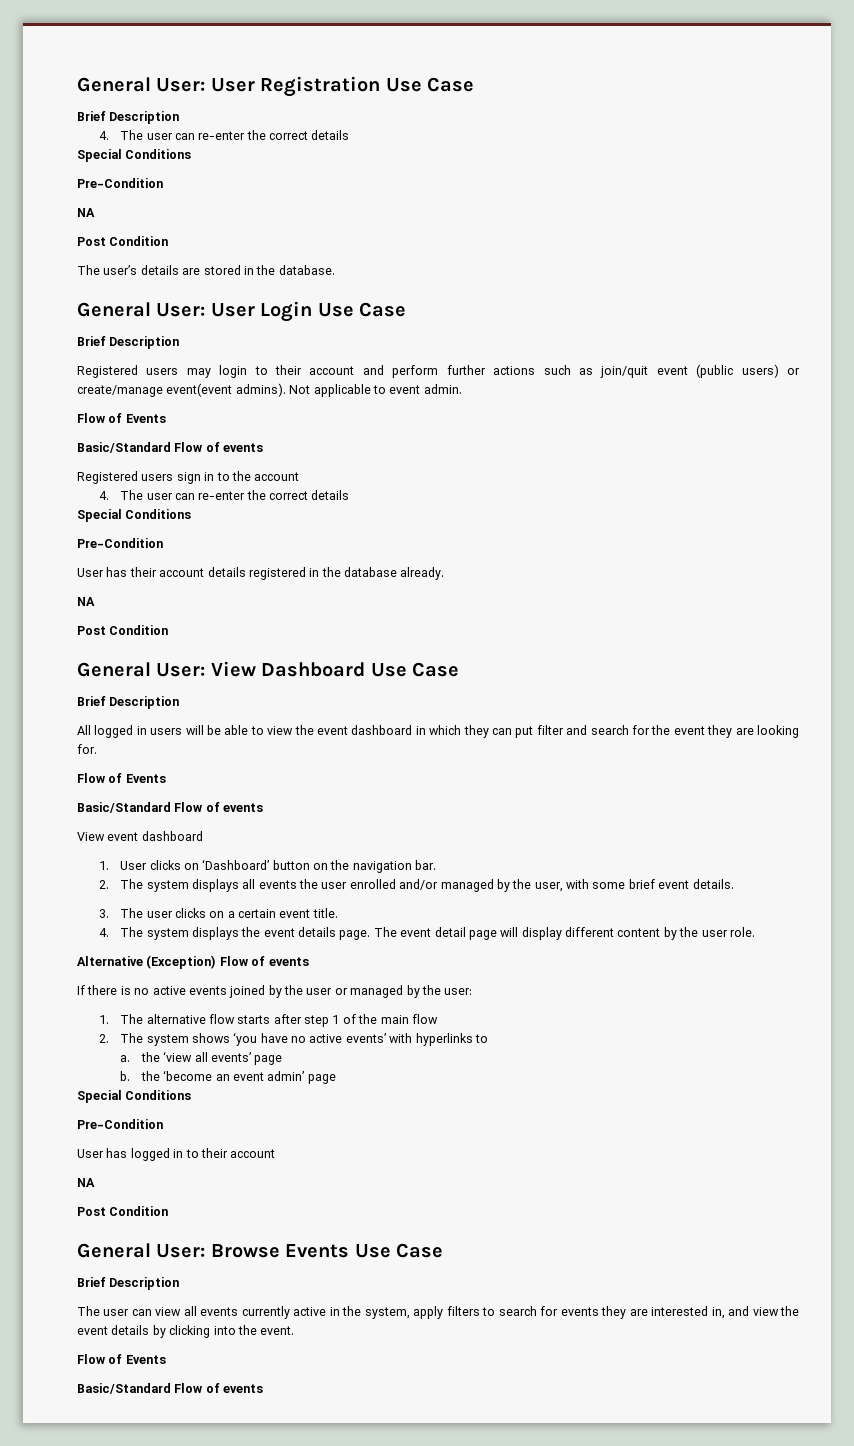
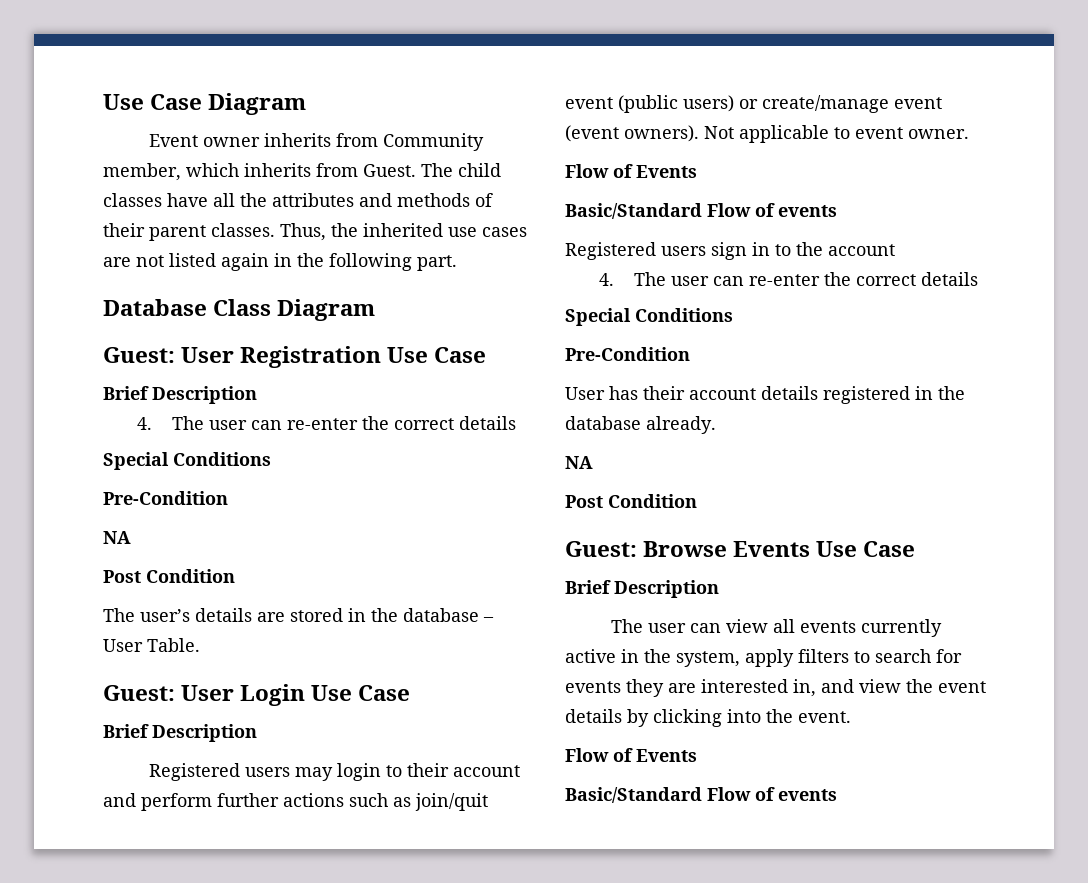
- General User: User Registration Use Case
+ Use Case Diagram
+ Event owner inherits from Community member, which inherits from Guest. The child classes have all the attributes and methods of their parent classes. Thus, the inherited use cases are not listed again in the following part.
+ Database Class Diagram
+ Guest: User Registration Use Case
- The user’s details are stored in the database.
- General User: User Login Use Case
+ The user’s details are stored in the database – User Table.
+ Guest: User Login Use Case
- Registered users may login to their account and perform further actions such as join/quit event (public users) or create/manage event(event admins).
+ Registered users may login to their account and perform further actions such as join/quit event (public users) or create/manage event (event owners).
- Not applicable to event admin.
+ Not applicable to event owner.
- General User: View Dashboard Use Case
- Brief Description
- All logged in users will be able to view the event dashboard in which they can put filter and search for the event they are looking for.
- Flow of Events
- Basic/Standard Flow of events
- View event dashboard
- 1. User clicks on ‘Dashboard’ button on the navigation bar.
- 2. The system displays all events the user enrolled and/or managed by the user, with some brief event details.
- 3. The user clicks on a certain event title.
- 4. The system displays the event details page. The event detail page will display different content by the user role.
- Alternative (Exception) Flow of events
- If there is no active events joined by the user or managed by the user:
- 1. The alternative flow starts after step 1 of the main flow
- 2. The system shows ‘you have no active events’ with hyperlinks to
- a. the ‘view all events’ page
- b. the ‘become an event admin’ page
- Special Conditions
- Pre-Condition
- User has logged in to their account
- NA
- Post Condition
- General User: Browse Events Use Case
+ Guest: Browse Events Use Case

